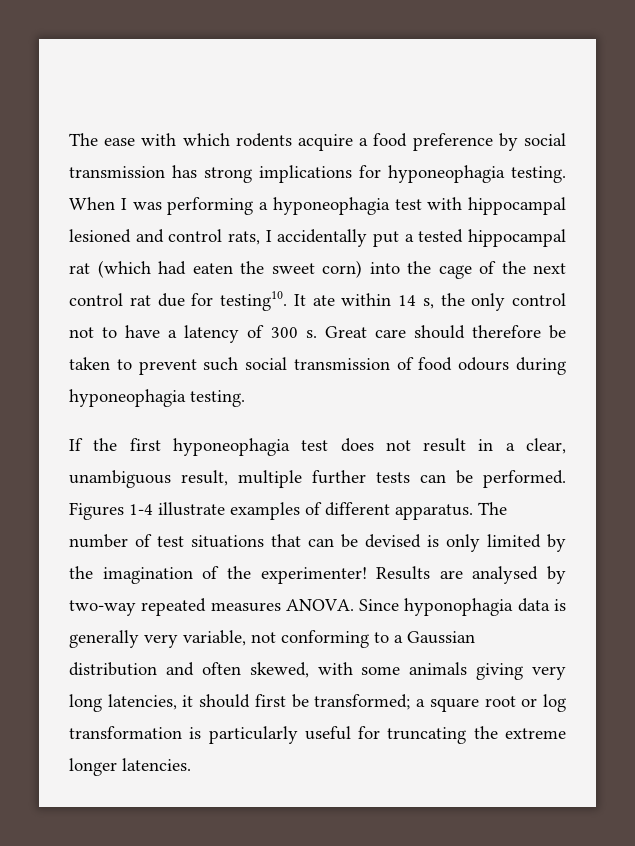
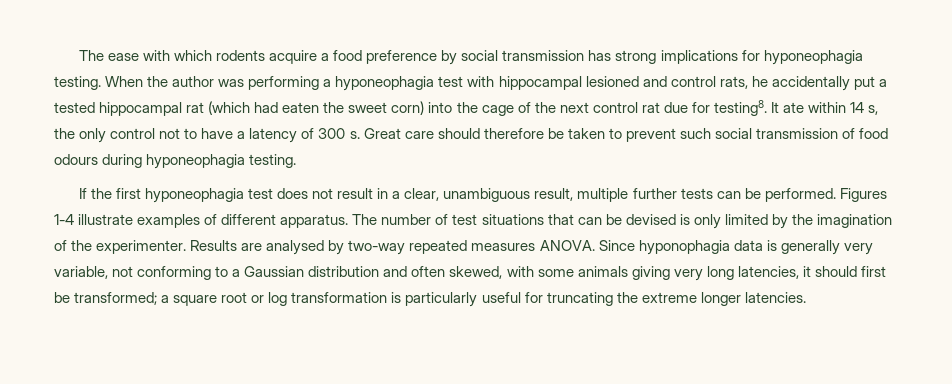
- When I was performing a hyponeophagia test with hippocampal lesioned and control rats, I accidentally put a tested hippocampal rat (which had eaten the sweet corn) into the cage of the next control rat due for testing10.
+ When the author was performing a hyponeophagia test with hippocampal lesioned and control rats, he accidentally put a tested hippocampal rat (which had eaten the sweet corn) into the cage of the next control rat due for testing8.
- The number of test situations that can be devised is only limited by the imagination of the experimenter!
+ The number of test situations that can be devised is only limited by the imagination of the experimenter.

